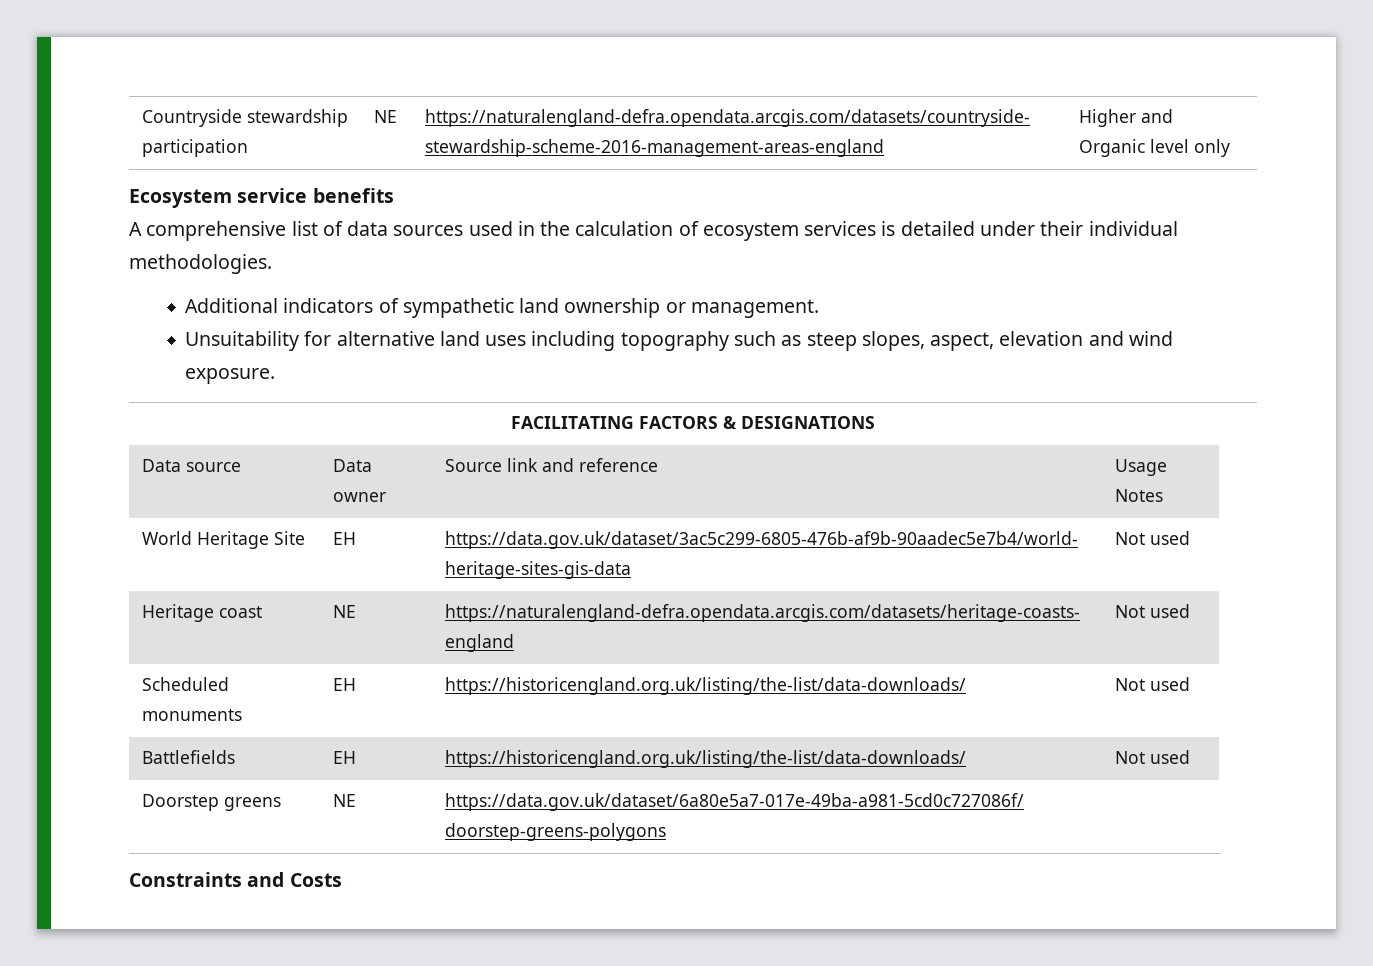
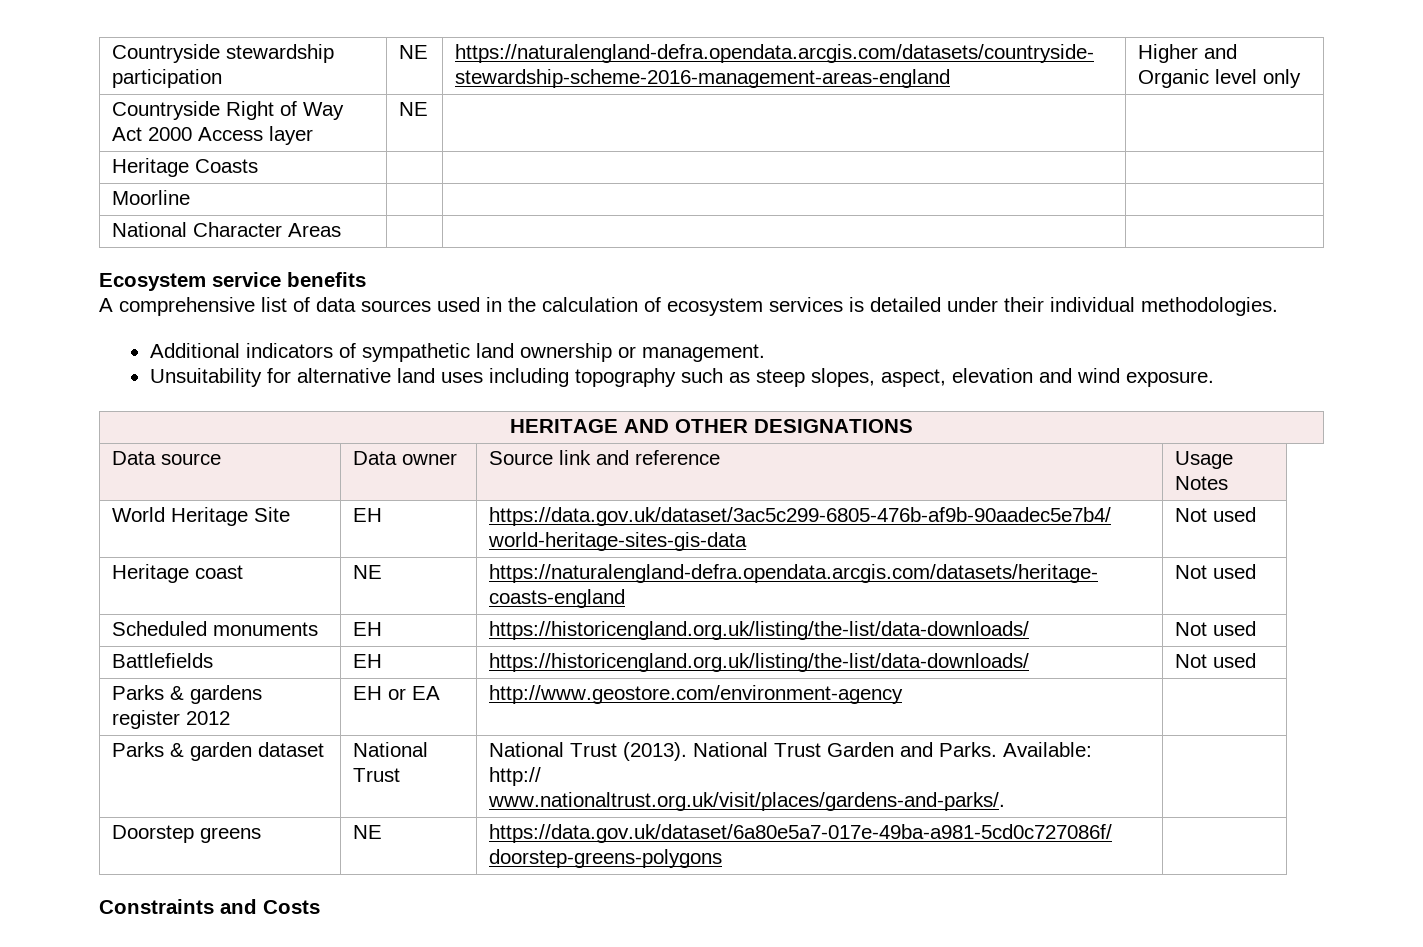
+ Countryside Right of Way Act 2000 Access layer | NE | |
+ Heritage Coasts | | |
+ Moorline | | |
+ National Character Areas | | |
- FACILITATING FACTORS & DESIGNATIONS
+ HERITAGE AND OTHER DESIGNATIONS
+ Parks & gardens register 2012 | EH or EA | http://www.geostore.com/environment-agency |
+ Parks & garden dataset | National Trust | National Trust (2013). National Trust Garden and Parks. Available: http://
+ www.nationaltrust.org.uk/visit/places/gardens-and-parks/. |

